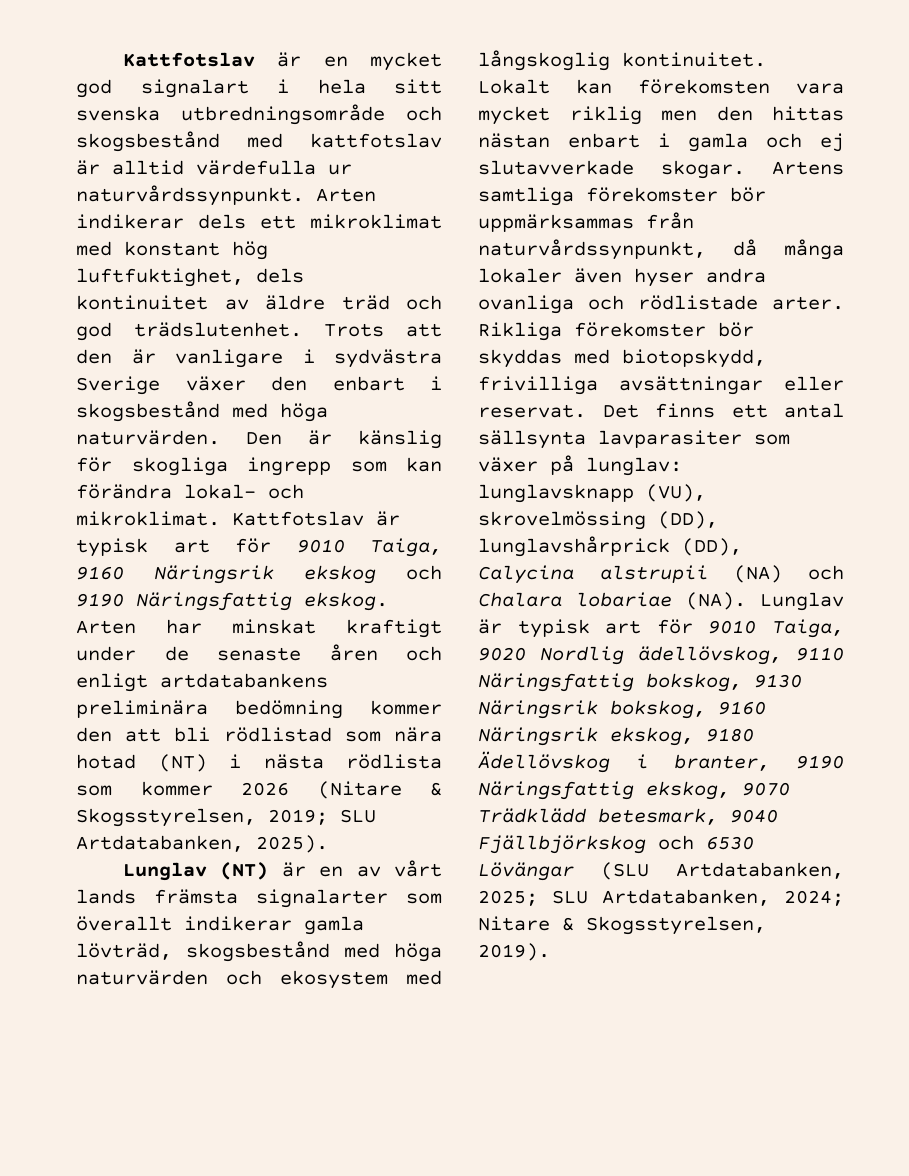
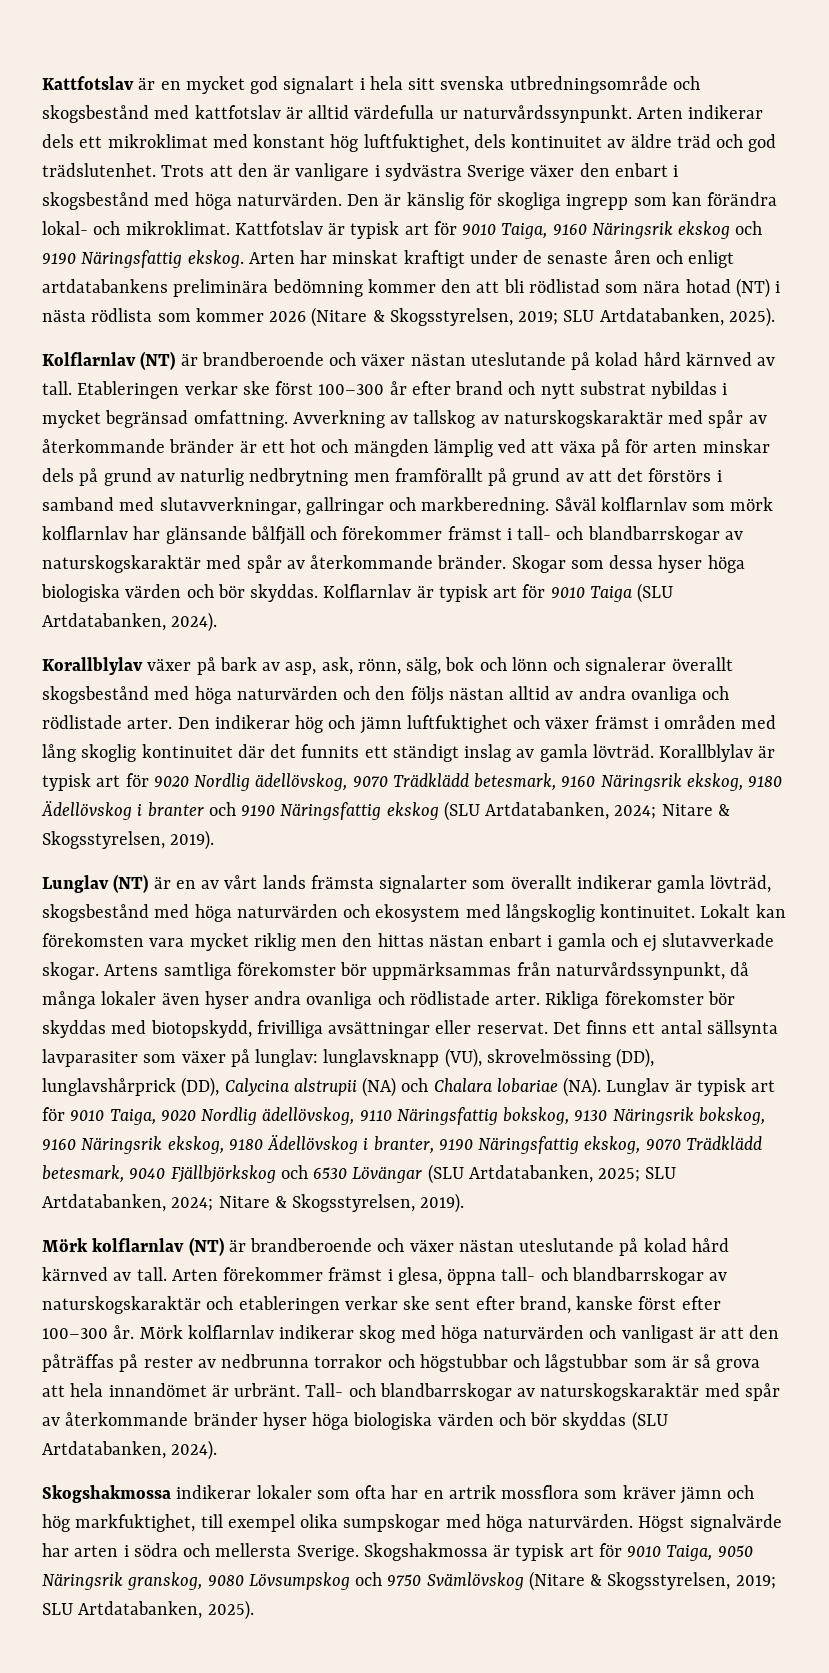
+ Kolflarnlav (NT) är brandberoende och växer nästan uteslutande på kolad hård kärnved av tall. Etableringen verkar ske först 100–300 år efter brand och nytt substrat nybildas i mycket begränsad omfattning. Avverkning av tallskog av naturskogskaraktär med spår av återkommande bränder är ett hot och mängden lämplig ved att växa på för arten minskar dels på grund av naturlig nedbrytning men framförallt på grund av att det förstörs i samband med slutavverkningar, gallringar och markberedning. Såväl kolflarnlav som mörk kolflarnlav har glänsande bålfjäll och förekommer främst i tall- och blandbarrskogar av naturskogskaraktär med spår av återkommande bränder. Skogar som dessa hyser höga biologiska värden och bör skyddas. Kolflarnlav är typisk art för 9010 Taiga (SLU Artdatabanken, 2024).
+ Korallblylav växer på bark av asp, ask, rönn, sälg, bok och lönn och signalerar överallt skogsbestånd med höga naturvärden och den följs nästan alltid av andra ovanliga och rödlistade arter. Den indikerar hög och jämn luftfuktighet och växer främst i områden med lång skoglig kontinuitet där det funnits ett ständigt inslag av gamla lövträd. Korallblylav är typisk art för 9020 Nordlig ädellövskog, 9070 Trädklädd betesmark, 9160 Näringsrik ekskog, 9180 Ädellövskog i branter och 9190 Näringsfattig ekskog (SLU Artdatabanken, 2024; Nitare & Skogsstyrelsen, 2019).
+ Mörk kolflarnlav (NT) är brandberoende och växer nästan uteslutande på kolad hård kärnved av tall. Arten förekommer främst i glesa, öppna tall- och blandbarrskogar av naturskogskaraktär och etableringen verkar ske sent efter brand, kanske först efter 100–300 år. Mörk kolflarnlav indikerar skog med höga naturvärden och vanligast är att den påträffas på rester av nedbrunna torrakor och högstubbar och lågstubbar som är så grova att hela innandömet är urbränt. Tall- och blandbarrskogar av naturskogskaraktär med spår av återkommande bränder hyser höga biologiska värden och bör skyddas (SLU Artdatabanken, 2024).
+ Skogshakmossa indikerar lokaler som ofta har en artrik mossflora som kräver jämn och hög markfuktighet, till exempel olika sumpskogar med höga naturvärden. Högst signalvärde har arten i södra och mellersta Sverige. Skogshakmossa är typisk art för 9010 Taiga, 9050 Näringsrik granskog, 9080 Lövsumpskog och 9750 Svämlövskog (Nitare & Skogsstyrelsen, 2019; SLU Artdatabanken, 2025).

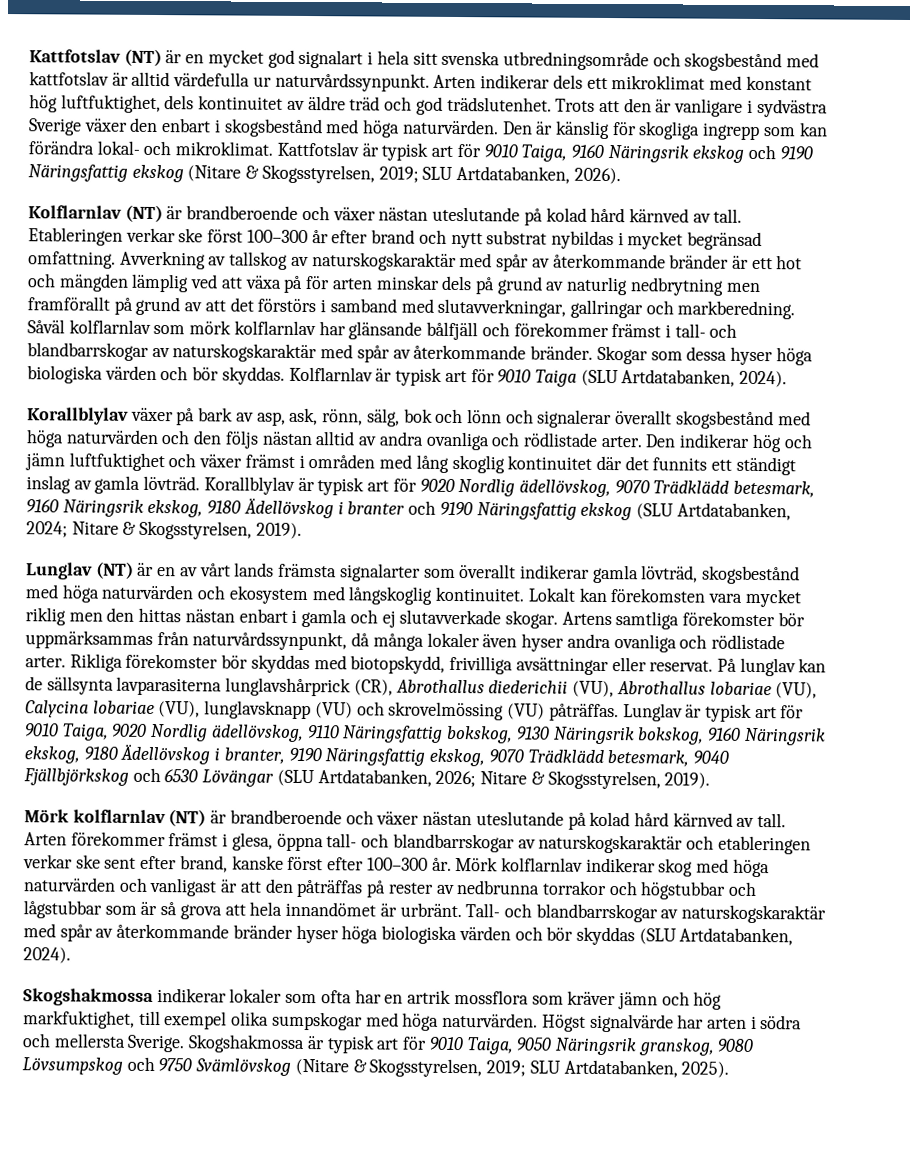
- Kattfotslav är en mycket god signalart i hela sitt svenska utbredningsområde och skogsbestånd med kattfotslav är alltid värdefulla ur naturvårdssynpunkt.
+ Kattfotslav (NT) är en mycket god signalart i hela sitt svenska utbredningsområde och skogsbestånd med kattfotslav är alltid värdefulla ur naturvårdssynpunkt.
- Kattfotslav är typisk art för 9010 Taiga, 9160 Näringsrik ekskog och 9190 Näringsfattig ekskog. Arten har minskat kraftigt under de senaste åren och enligt artdatabankens preliminära bedömning kommer den att bli rödlistad som nära hotad (NT) i nästa rödlista som kommer 2026 (Nitare & Skogsstyrelsen, 2019; SLU Artdatabanken, 2025).
+ Kattfotslav är typisk art för 9010 Taiga, 9160 Näringsrik ekskog och 9190 Näringsfattig ekskog (Nitare & Skogsstyrelsen, 2019; SLU Artdatabanken, 2026).
- Det finns ett antal sällsynta lavparasiter som växer på lunglav: lunglavsknapp (VU), skrovelmössing (DD), lunglavshårprick (DD), Calycina alstrupii (NA) och Chalara lobariae (NA). Lunglav är typisk art för 9010 Taiga, 9020 Nordlig ädellövskog, 9110 Näringsfattig bokskog, 9130 Näringsrik bokskog, 9160 Näringsrik ekskog, 9180 Ädellövskog i branter, 9190 Näringsfattig ekskog, 9070 Trädklädd betesmark, 9040 Fjällbjörkskog och 6530 Lövängar (SLU Artdatabanken, 2025; SLU Artdatabanken, 2024; Nitare & Skogsstyrelsen, 2019).
+ På lunglav kan de sällsynta lavparasiterna lunglavshårprick (CR), Abrothallus diederichii (VU), Abrothallus lobariae (VU), Calycina lobariae (VU), lunglavsknapp (VU) och skrovelmössing (VU) påträffas. Lunglav är typisk art för 9010 Taiga, 9020 Nordlig ädellövskog, 9110 Näringsfattig bokskog, 9130 Näringsrik bokskog, 9160 Näringsrik ekskog, 9180 Ädellövskog i branter, 9190 Näringsfattig ekskog, 9070 Trädklädd betesmark, 9040 Fjällbjörkskog och 6530 Lövängar (SLU Artdatabanken, 2026; Nitare & Skogsstyrelsen, 2019).

